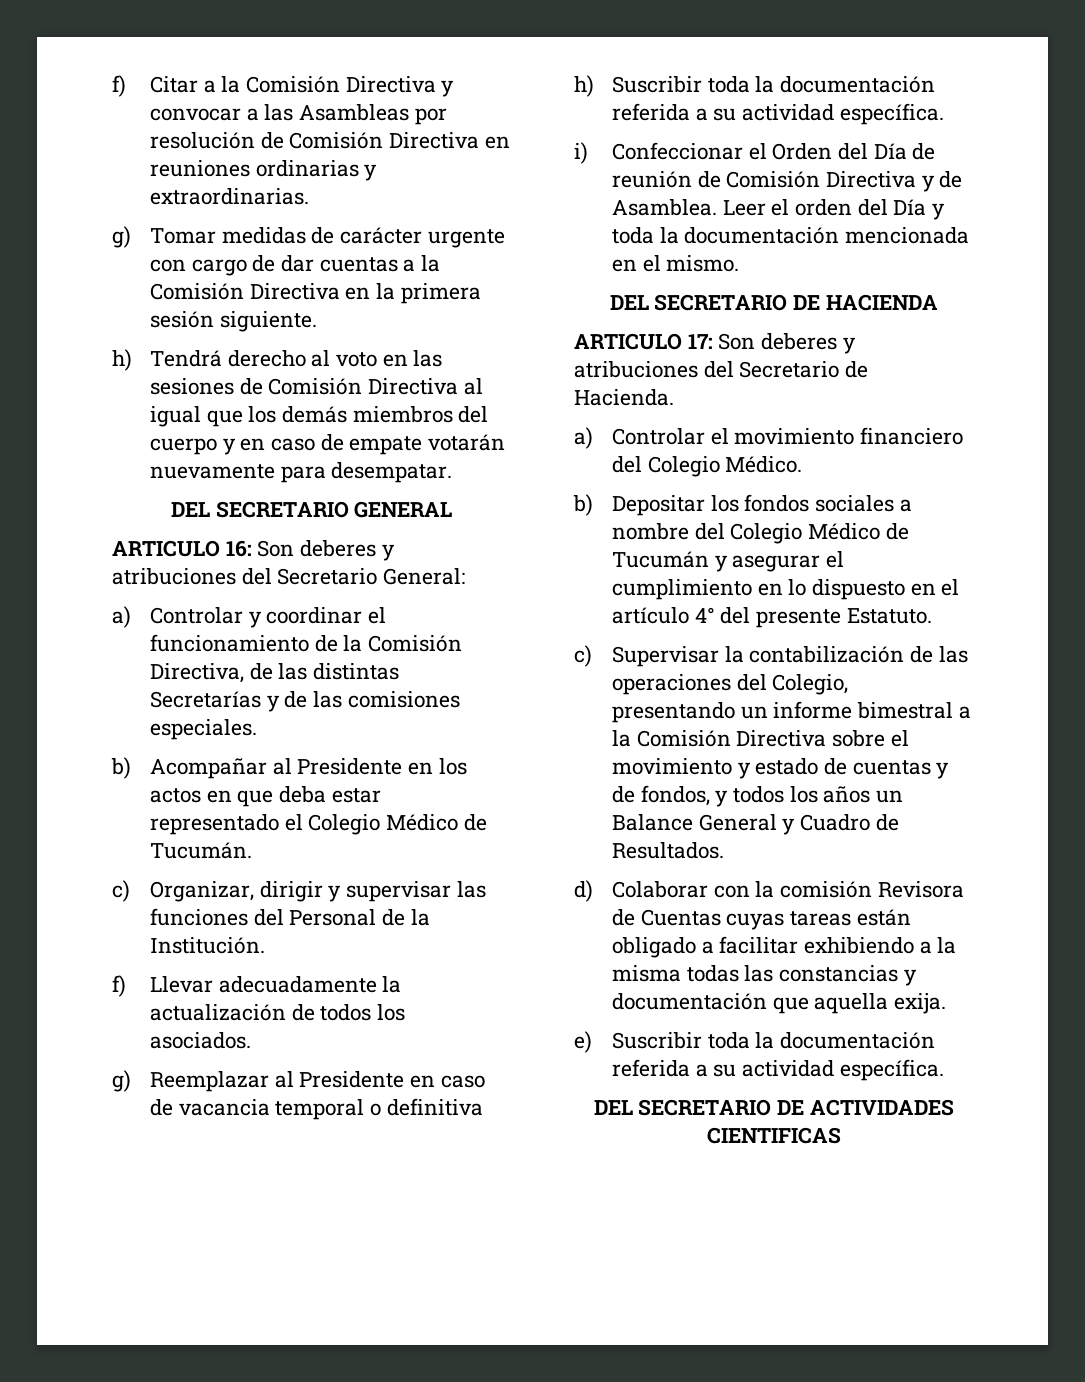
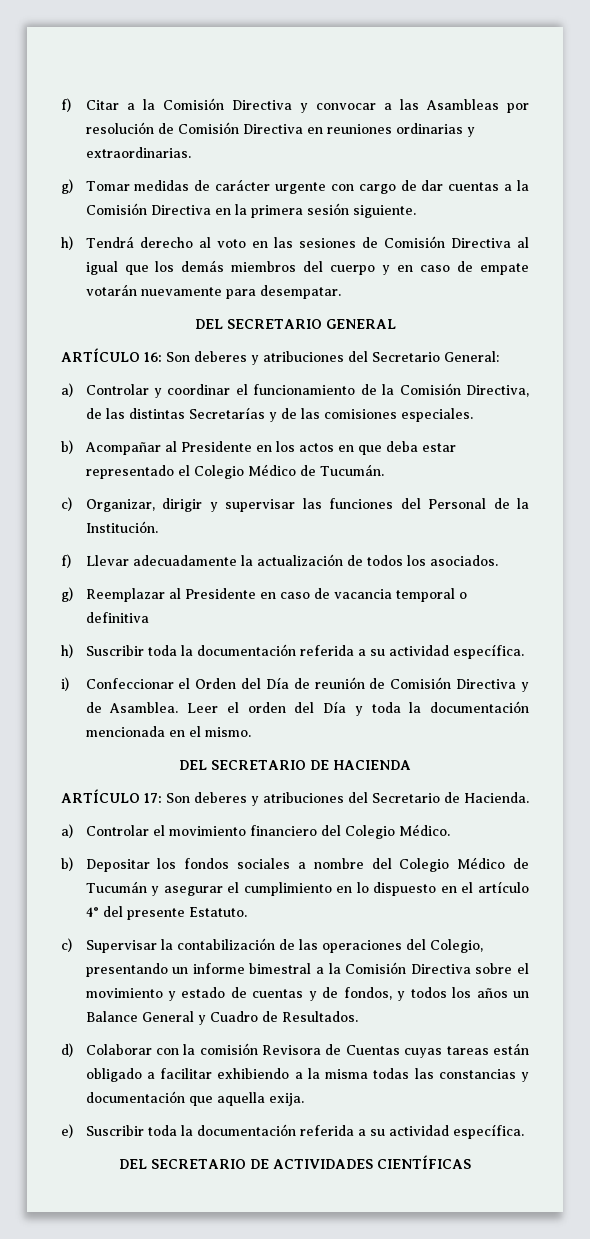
- ARTICULO 16: Son deberes y atribuciones del Secretario General:
+ ARTÍCULO 16: Son deberes y atribuciones del Secretario General:
- ARTICULO 17: Son deberes y atribuciones del Secretario de Hacienda.
+ ARTÍCULO 17: Son deberes y atribuciones del Secretario de Hacienda.
- DEL SECRETARIO DE ACTIVIDADES CIENTIFICAS
+ DEL SECRETARIO DE ACTIVIDADES CIENTÍFICAS

